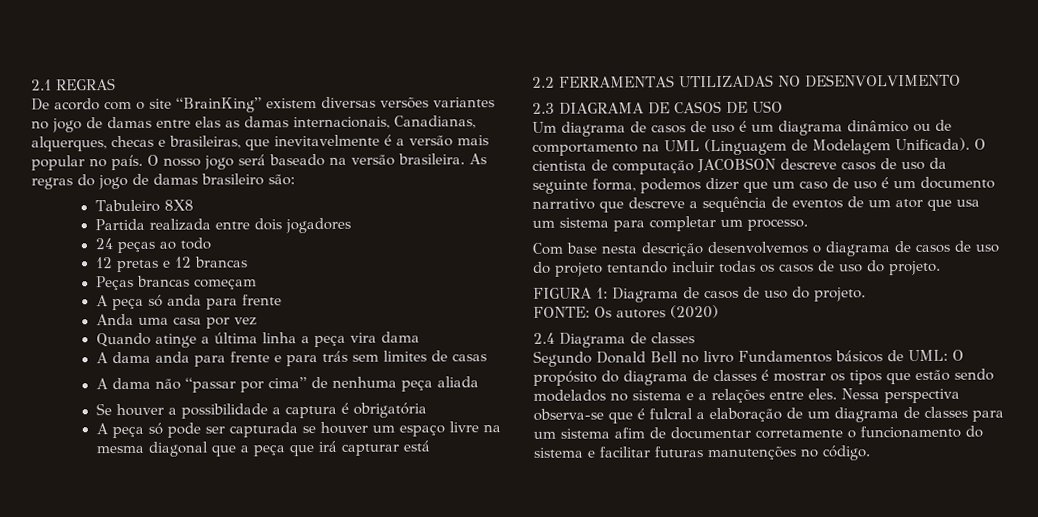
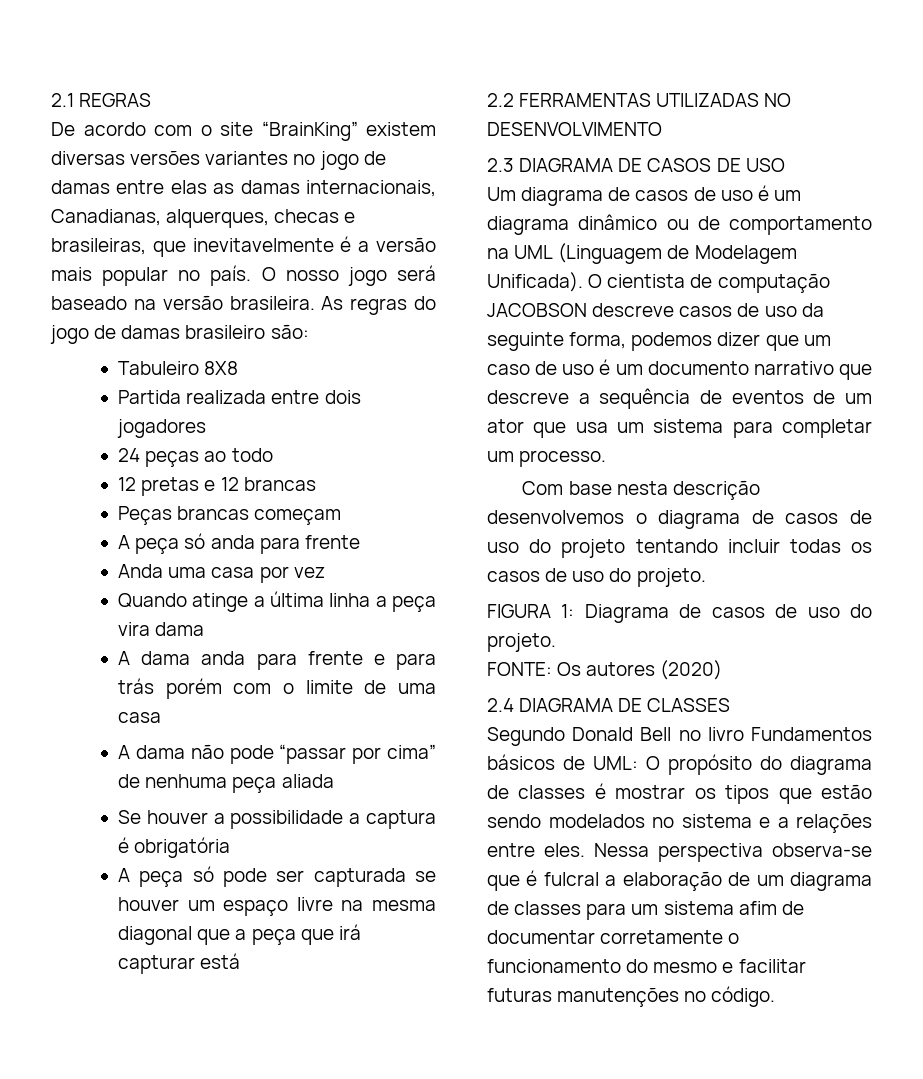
- A dama anda para frente e para trás sem limites de casas
+ A dama anda para frente e para trás porém com o limite de uma casa
- A dama não “passar por cima” de nenhuma peça aliada
+ A dama não pode “passar por cima” de nenhuma peça aliada
- 2.4 Diagrama de classes
+ 2.4 DIAGRAMA DE CLASSES
- Nessa perspectiva observa-se que é fulcral a elaboração de um diagrama de classes para um sistema afim de documentar corretamente o funcionamento do sistema e facilitar futuras manutenções no código.
+ Nessa perspectiva observa-se que é fulcral a elaboração de um diagrama de classes para um sistema afim de documentar corretamente o funcionamento do mesmo e facilitar futuras manutenções no código.

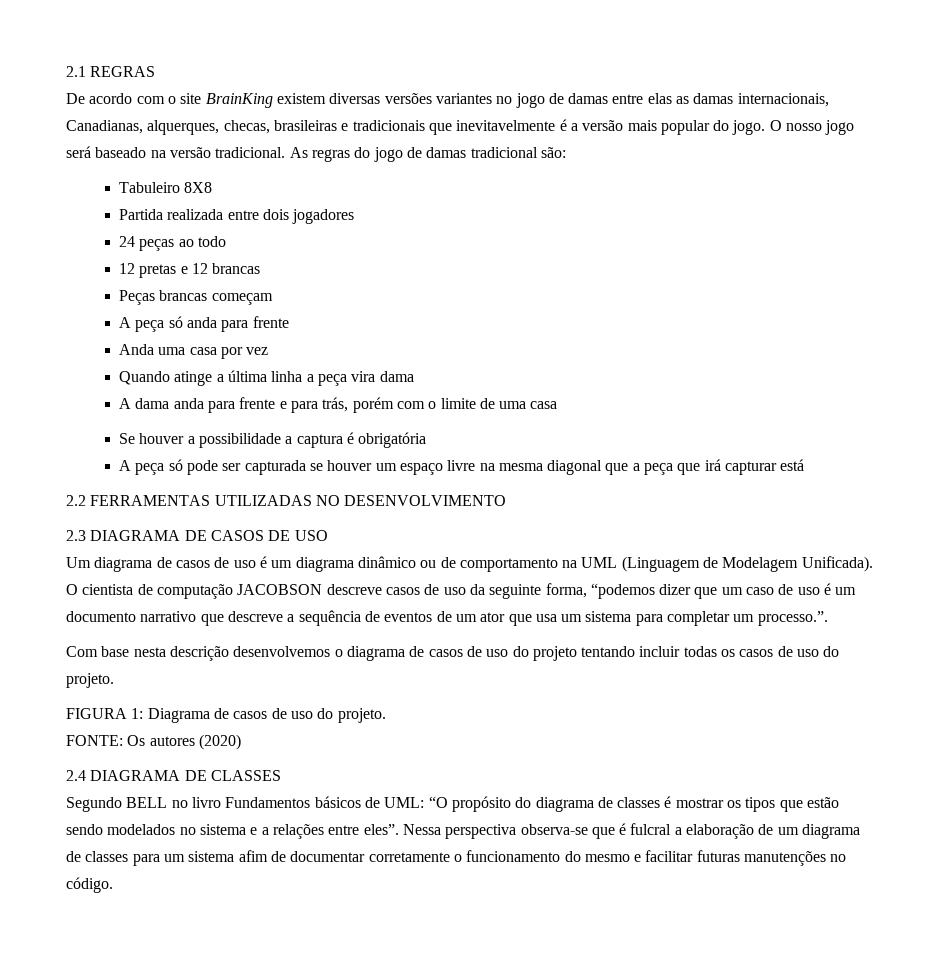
- De acordo com o site “BrainKing” existem diversas versões variantes no jogo de damas entre elas as damas internacionais, Canadianas, alquerques, checas e brasileiras, que inevitavelmente é a versão mais popular no país.
+ De acordo com o site BrainKing existem diversas versões variantes no jogo de damas entre elas as damas internacionais, Canadianas, alquerques, checas, brasileiras e tradicionais que inevitavelmente é a versão mais popular do jogo.
- O nosso jogo será baseado na versão brasileira.
+ O nosso jogo será baseado na versão tradicional.
- As regras do jogo de damas brasileiro são:
+ As regras do jogo de damas tradicional são:
- A dama anda para frente e para trás porém com o limite de uma casa
+ A dama anda para frente e para trás, porém com o limite de uma casa
- A dama não pode “passar por cima” de nenhuma peça aliada
- O cientista de computação JACOBSON descreve casos de uso da seguinte forma, podemos dizer que um caso de uso é um documento narrativo que descreve a sequência de eventos de um ator que usa um sistema para completar um processo.
+ O cientista de computação JACOBSON descreve casos de uso da seguinte forma, “podemos dizer que um caso de uso é um documento narrativo que descreve a sequência de eventos de um ator que usa um sistema para completar um processo.”.
- Segundo Donald Bell no livro Fundamentos básicos de UML: O propósito do diagrama de classes é mostrar os tipos que estão sendo modelados no sistema e a relações entre eles.
+ Segundo BELL no livro Fundamentos básicos de UML: “O propósito do diagrama de classes é mostrar os tipos que estão sendo modelados no sistema e a relações entre eles”.

